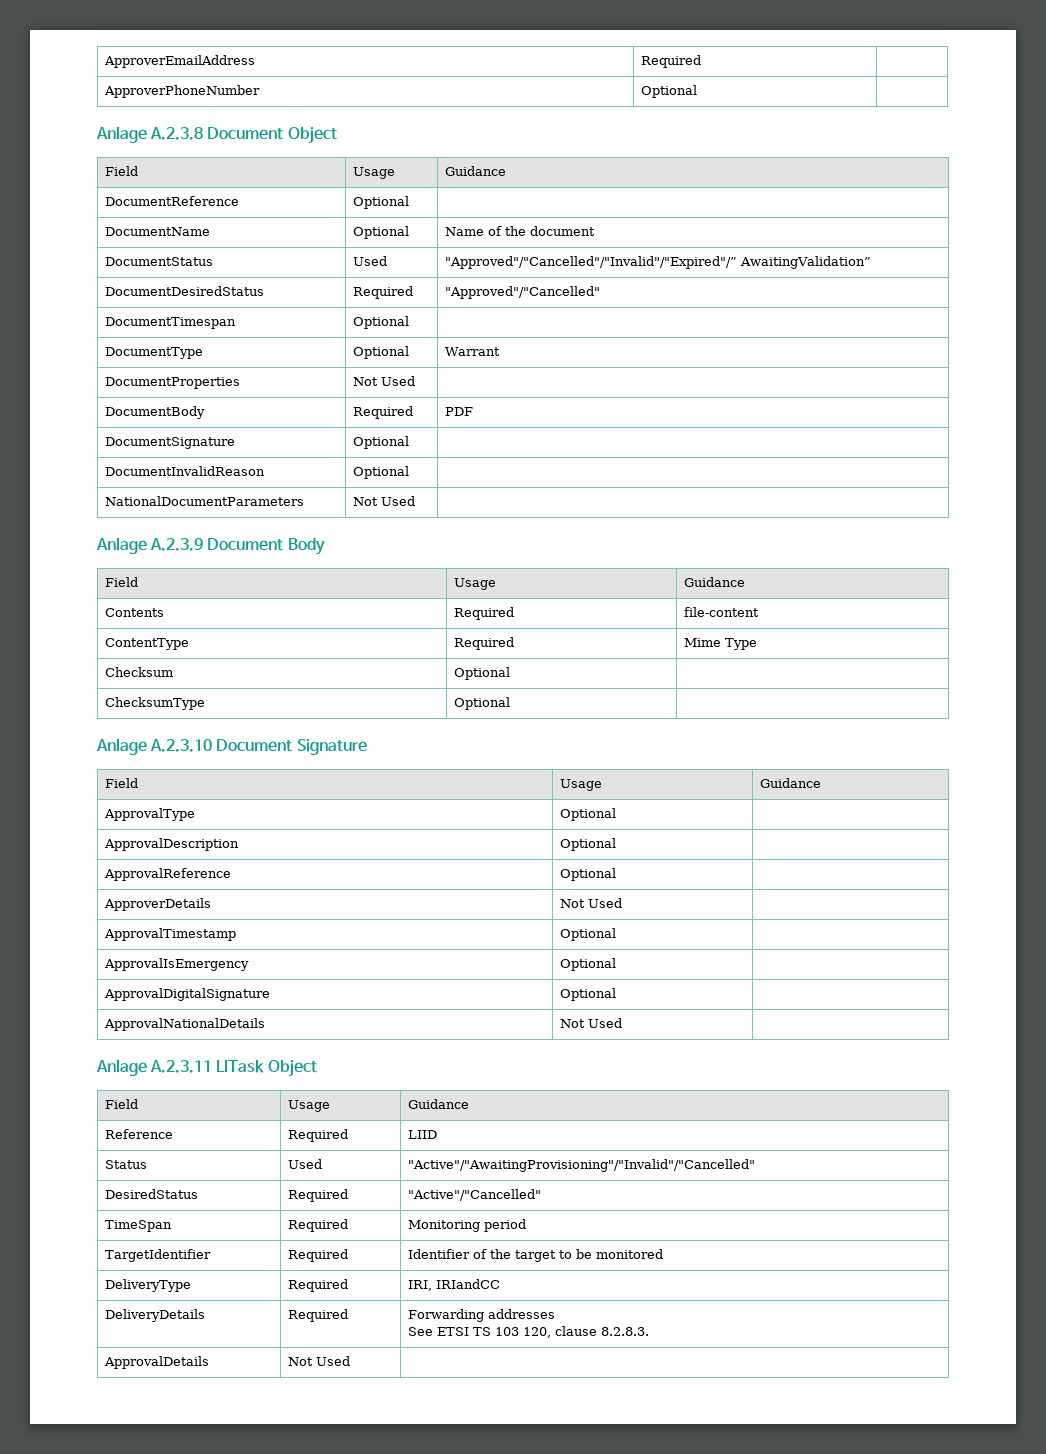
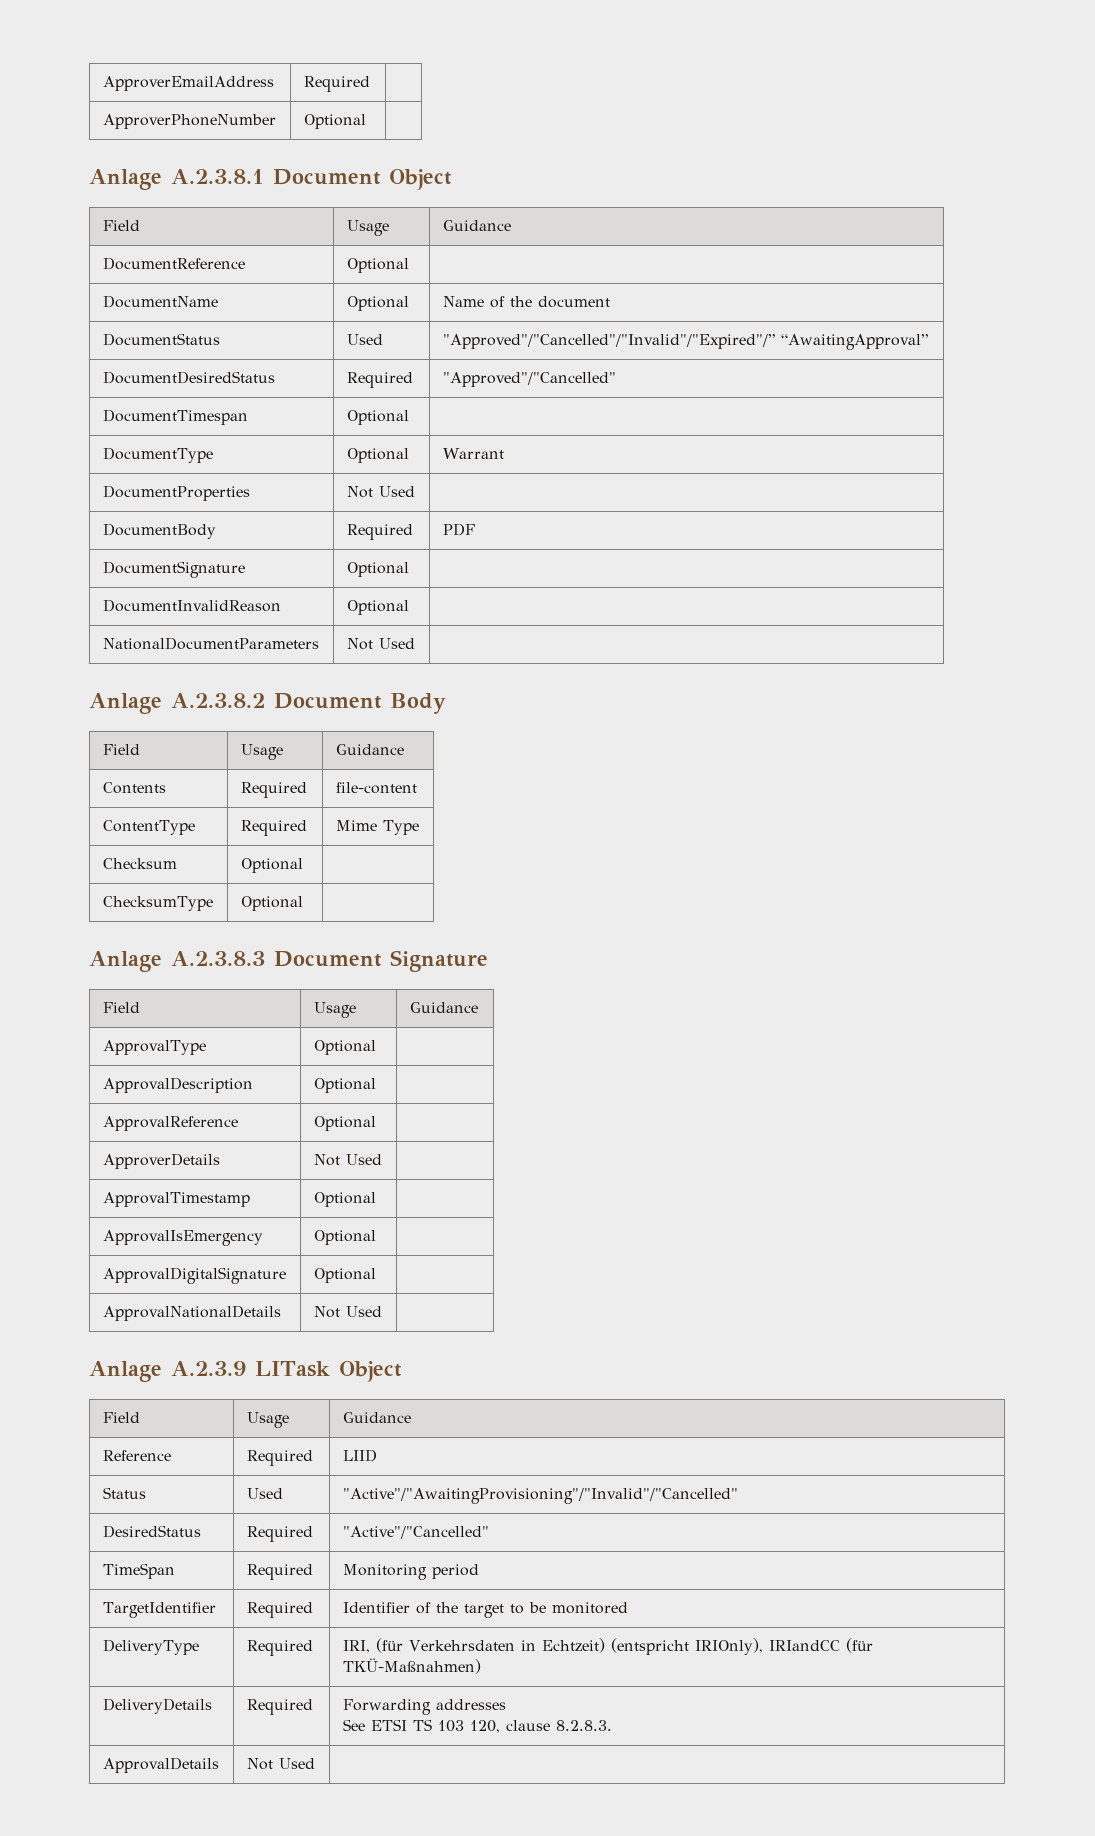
- Anlage A.2.3.8 Document Object
+ Anlage A.2.3.8.1 Document Object
- DocumentStatus | Used | "Approved"/"Cancelled"/"Invalid"/"Expired"/” AwaitingValidation”
+ DocumentStatus | Used | "Approved"/"Cancelled"/"Invalid"/"Expired"/” “AwaitingApproval”
- Anlage A.2.3.9 Document Body
+ Anlage A.2.3.8.2 Document Body
- Anlage A.2.3.10 Document Signature
+ Anlage A.2.3.8.3 Document Signature
- Anlage A.2.3.11 LITask Object
+ Anlage A.2.3.9 LITask Object
- DeliveryType | Required | IRI, IRIandCC
+ DeliveryType | Required | IRI, (für Verkehrsdaten in Echtzeit) (entspricht IRIOnly), IRIandCC (für TKÜ-Maßnahmen)

